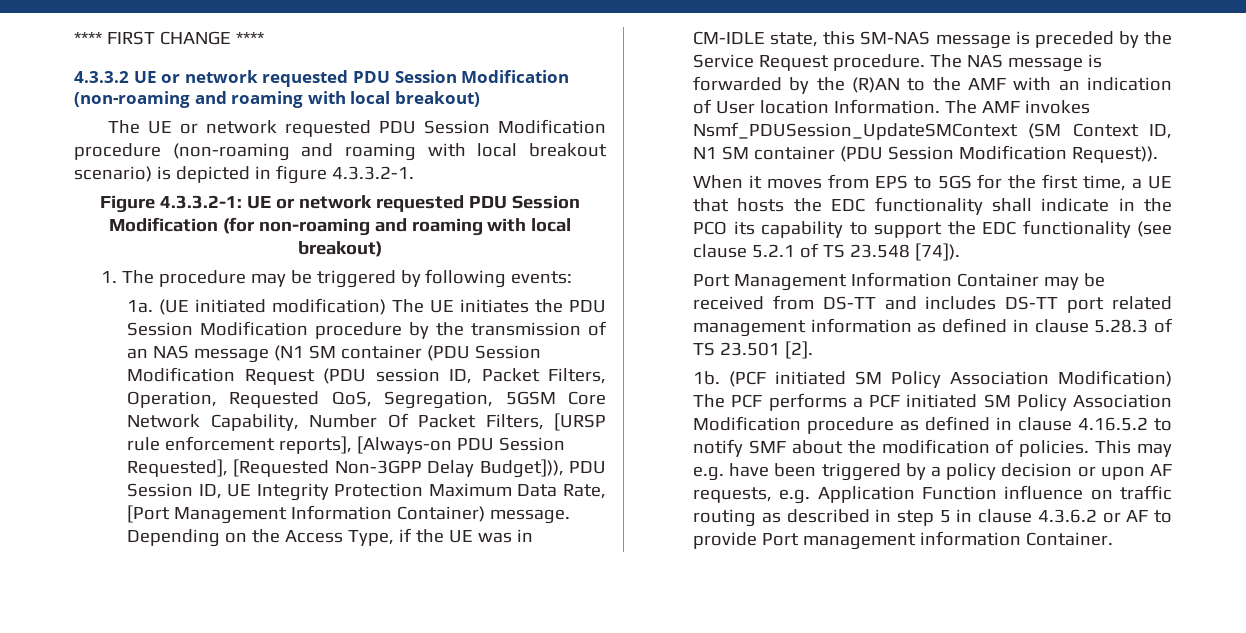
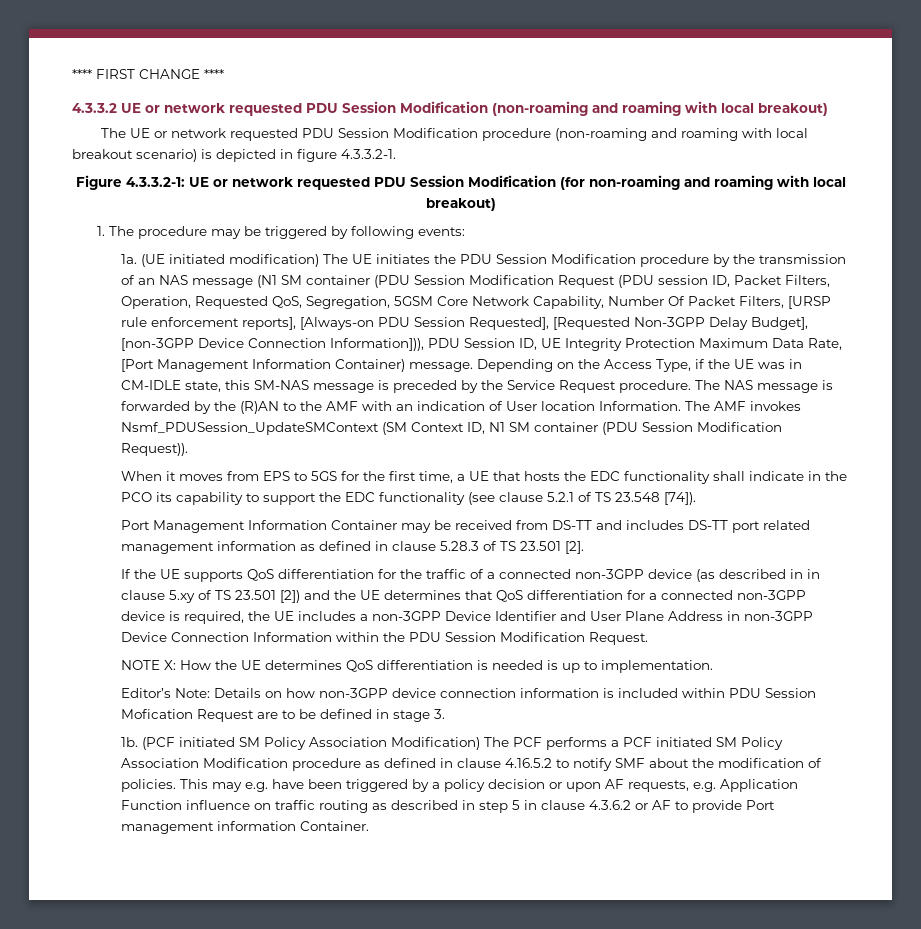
- (UE initiated modification) The UE initiates the PDU Session Modification procedure by the transmission of an NAS message (N1 SM container (PDU Session Modification Request (PDU session ID, Packet Filters, Operation, Requested QoS, Segregation, 5GSM Core Network Capability, Number Of Packet Filters, [URSP rule enforcement reports], [Always-on PDU Session Requested], [Requested Non-3GPP Delay Budget])), PDU Session ID, UE Integrity Protection Maximum Data Rate, [Port Management Information Container) message.
+ (UE initiated modification) The UE initiates the PDU Session Modification procedure by the transmission of an NAS message (N1 SM container (PDU Session Modification Request (PDU session ID, Packet Filters, Operation, Requested QoS, Segregation, 5GSM Core Network Capability, Number Of Packet Filters, [URSP rule enforcement reports], [Always-on PDU Session Requested], [Requested Non-3GPP Delay Budget], [non-3GPP Device Connection Information])), PDU Session ID, UE Integrity Protection Maximum Data Rate, [Port Management Information Container) message.
+ If the UE supports QoS differentiation for the traffic of a connected non-3GPP device (as described in in clause 5.xy of TS 23.501 [2]) and the UE determines that QoS differentiation for a connected non-3GPP device is required, the UE includes a non-3GPP Device Identifier and User Plane Address in non-3GPP Device Connection Information within the PDU Session Modification Request.
+ NOTE X: How the UE determines QoS differentiation is needed is up to implementation.
+ Editor’s Note: Details on how non-3GPP device connection information is included within PDU Session Mofication Request are to be defined in stage 3.

